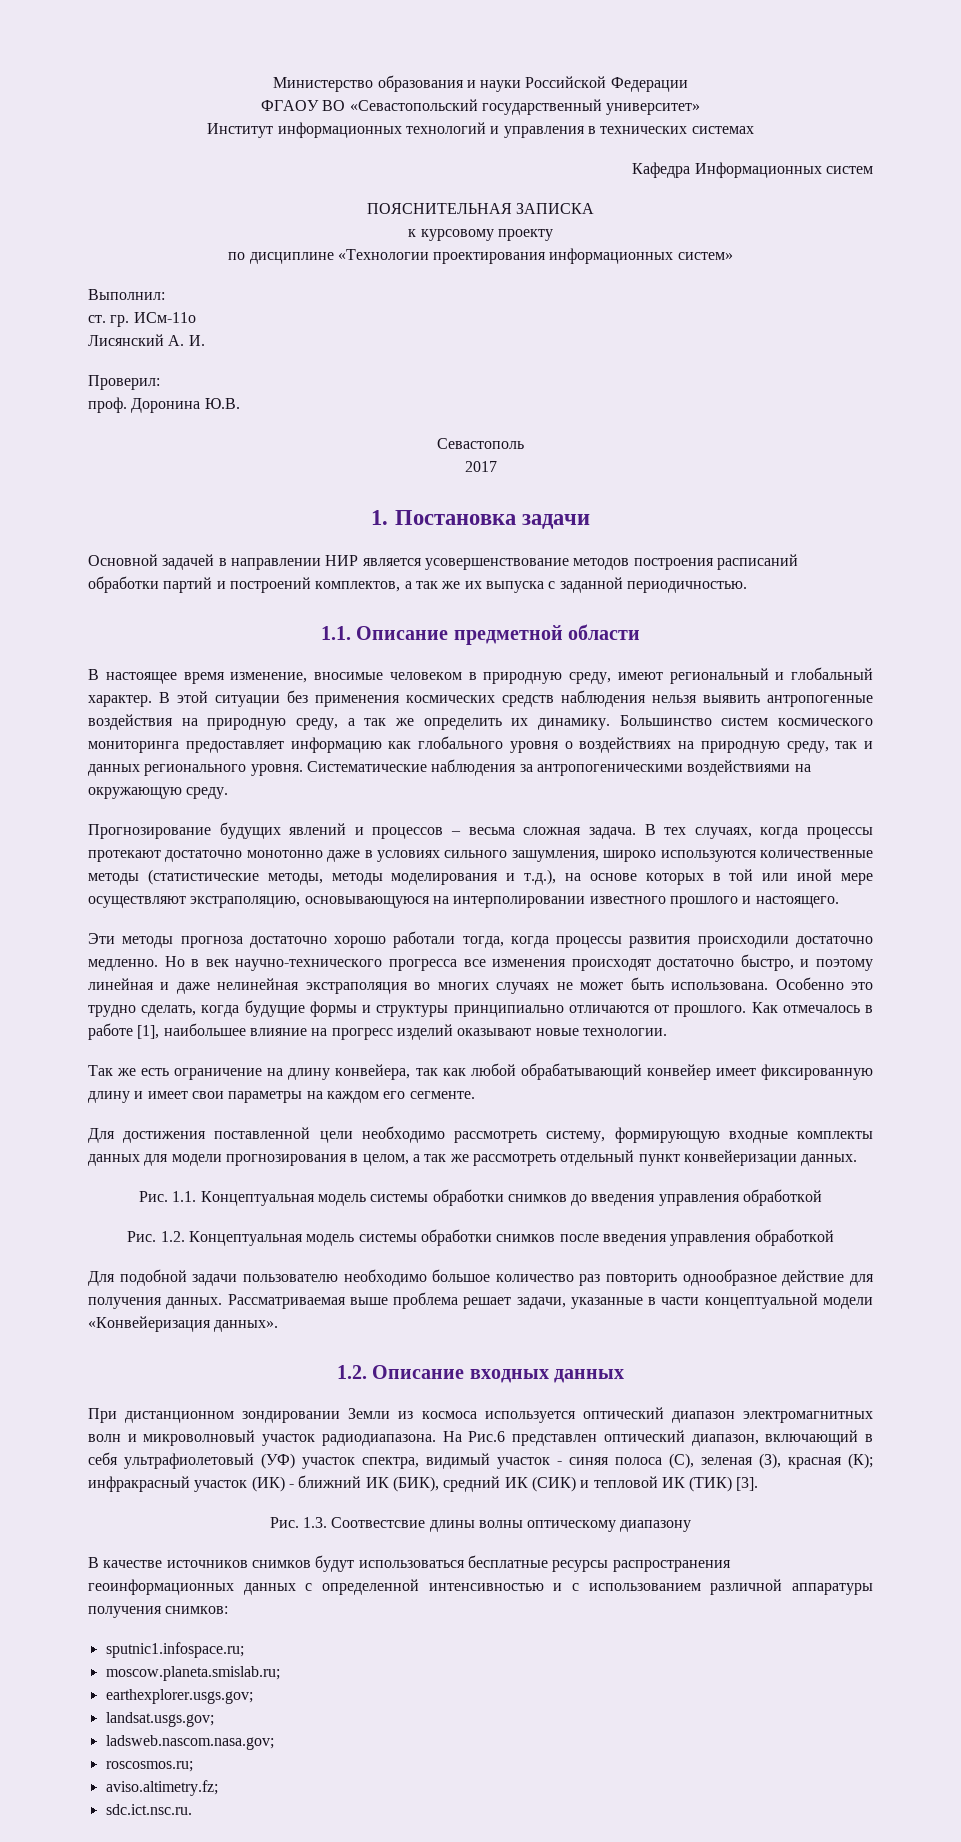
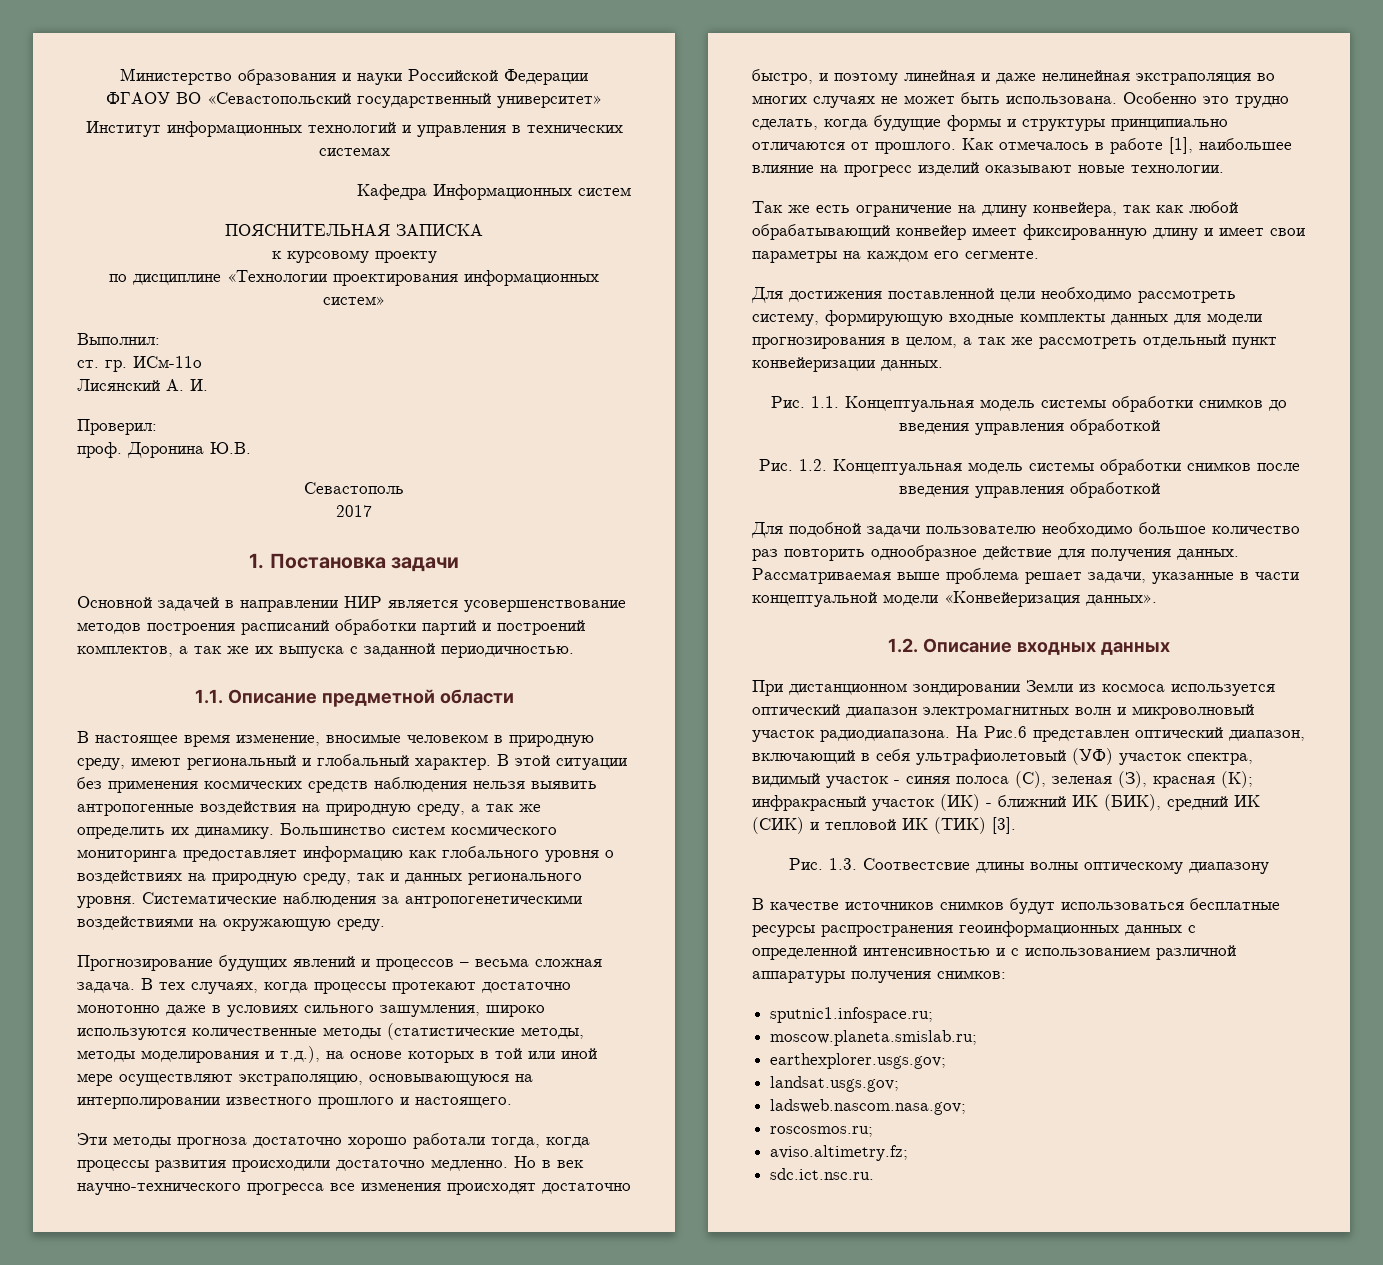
- Систематические наблюдения за антропогеническими воздействиями на окружающую среду.
+ Систематические наблюдения за антропогенетическими воздействиями на окружающую среду.

